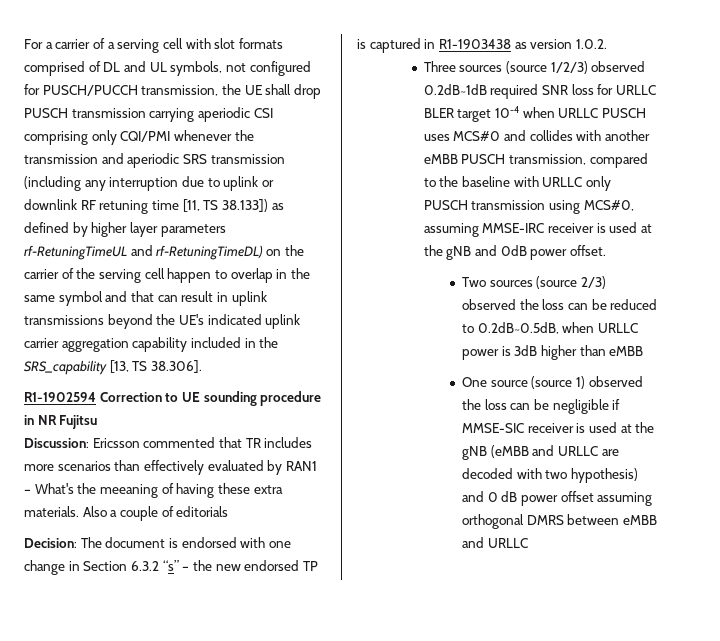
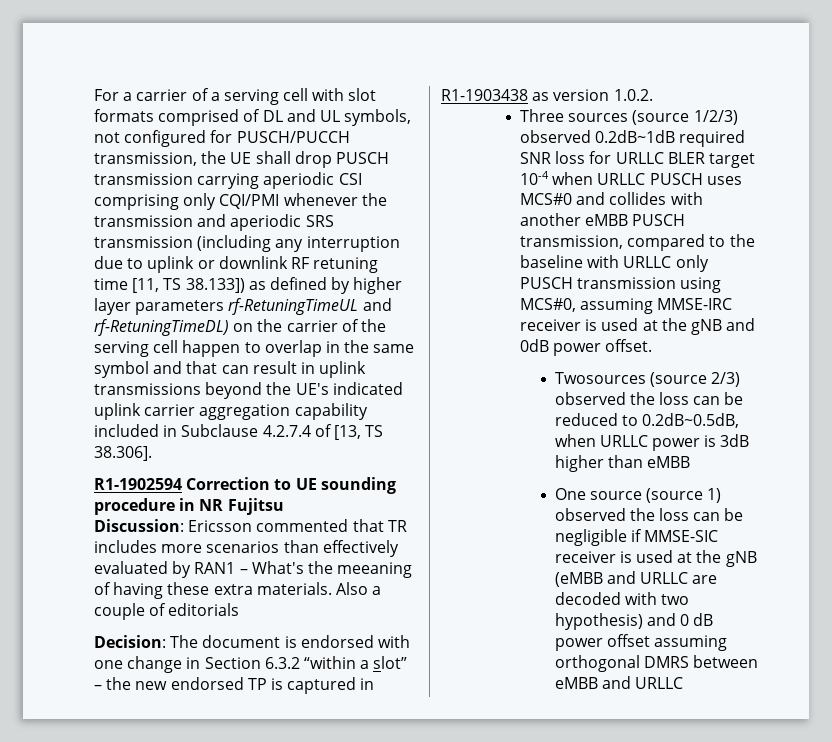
- For a carrier of a serving cell with slot formats comprised of DL and UL symbols, not configured for PUSCH/PUCCH transmission, the UE shall drop PUSCH transmission carrying aperiodic CSI comprising only CQI/PMI whenever the transmission and aperiodic SRS transmission (including any interruption due to uplink or downlink RF retuning time [11, TS 38.133]) as defined by higher layer parameters rf-RetuningTimeUL and rf-RetuningTimeDL) on the carrier of the serving cell happen to overlap in the same symbol and that can result in uplink transmissions beyond the UE's indicated uplink carrier aggregation capability included in the SRS_capability [13, TS 38.306].
+ For a carrier of a serving cell with slot formats comprised of DL and UL symbols, not configured for PUSCH/PUCCH transmission, the UE shall drop PUSCH transmission carrying aperiodic CSI comprising only CQI/PMI whenever the transmission and aperiodic SRS transmission (including any interruption due to uplink or downlink RF retuning time [11, TS 38.133]) as defined by higher layer parameters rf-RetuningTimeUL and rf-RetuningTimeDL) on the carrier of the serving cell happen to overlap in the same symbol and that can result in uplink transmissions beyond the UE's indicated uplink carrier aggregation capability included in Subclause 4.2.7.4 of [13, TS 38.306].
- Decision: The document is endorsed with one change in Section 6.3.2 “s” – the new endorsed TP is captured in R1-1903438 as version 1.0.2.
+ Decision: The document is endorsed with one change in Section 6.3.2 “within a slot” – the new endorsed TP is captured in R1-1903438 as version 1.0.2.
- Two sources (source 2/3) observed the loss can be reduced to 0.2dB~0.5dB, when URLLC power is 3dB higher than eMBB
+ Twosources (source 2/3) observed the loss can be reduced to 0.2dB~0.5dB, when URLLC power is 3dB higher than eMBB

